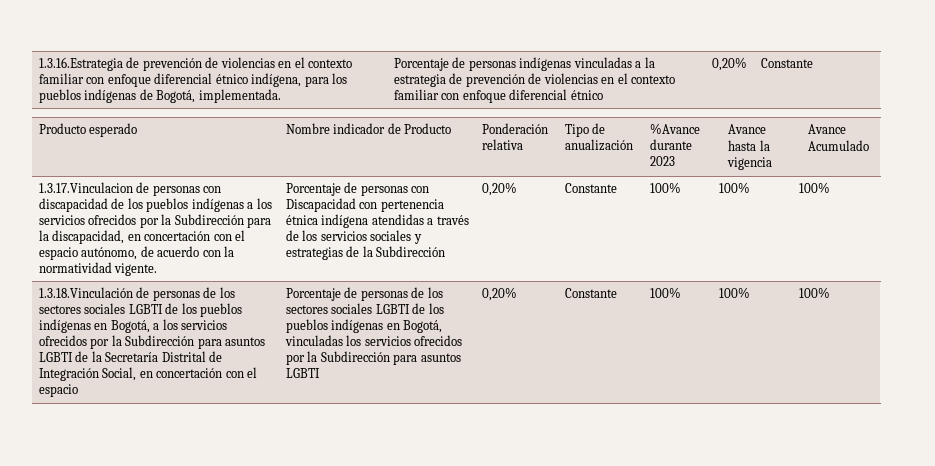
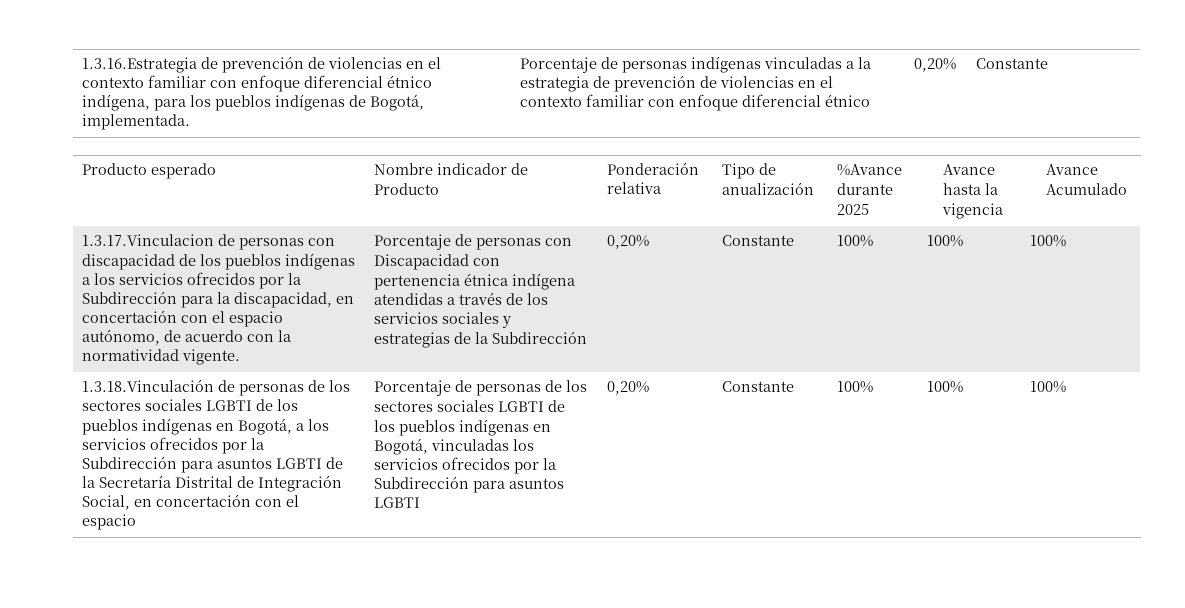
- Producto esperado | Nombre indicador de Producto | Ponderación relativa | Tipo de anualización | %Avance durante 2023 | Avance hasta la vigencia | Avance Acumulado
+ Producto esperado | Nombre indicador de Producto | Ponderación relativa | Tipo de anualización | %Avance durante 2025 | Avance hasta la vigencia | Avance Acumulado

